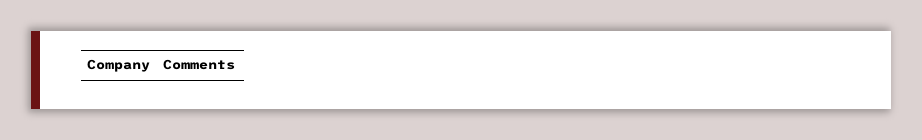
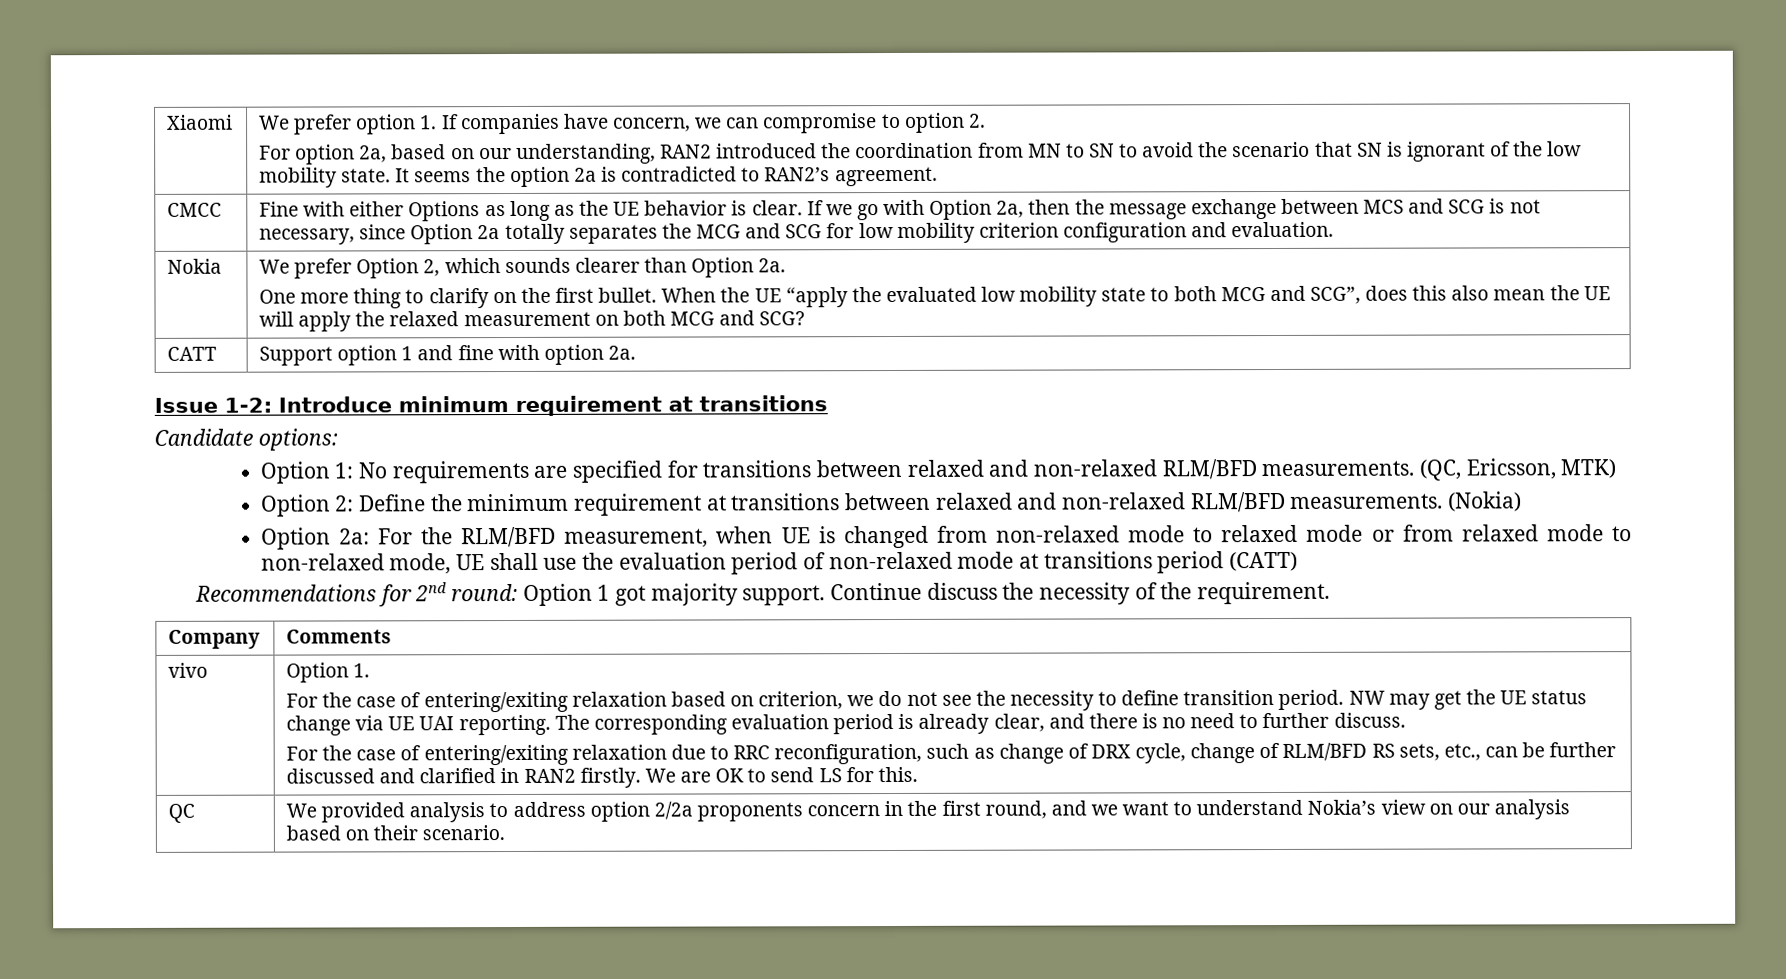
+ Xiaomi | We prefer option 1. If companies have concern, we can compromise to option 2.
+ For option 2a, based on our understanding, RAN2 introduced the coordination from MN to SN to avoid the scenario that SN is ignorant of the low mobility state. It seems the option 2a is contradicted to RAN2’s agreement.
+ CMCC | Fine with either Options as long as the UE behavior is clear. If we go with Option 2a, then the message exchange between MCS and SCG is not necessary, since Option 2a totally separates the MCG and SCG for low mobility criterion configuration and evaluation.
+ Nokia | We prefer Option 2, which sounds clearer than Option 2a.
+ One more thing to clarify on the first bullet. When the UE “apply the evaluated low mobility state to both MCG and SCG”, does this also mean the UE will apply the relaxed measurement on both MCG and SCG?
+ CATT | Support option 1 and fine with option 2a.
+ Issue 1-2: Introduce minimum requirement at transitions
+ Candidate options:
+ Option 1: No requirements are specified for transitions between relaxed and non-relaxed RLM/BFD measurements. (QC, Ericsson, MTK)
+ Option 2: Define the minimum requirement at transitions between relaxed and non-relaxed RLM/BFD measurements. (Nokia)
+ Option 2a: For the RLM/BFD measurement, when UE is changed from non-relaxed mode to relaxed mode or from relaxed mode to non-relaxed mode, UE shall use the evaluation period of non-relaxed mode at transitions period (CATT)
+ Recommendations for 2nd round: Option 1 got majority support. Continue discuss the necessity of the requirement.
  Company | Comments
+ vivo | Option 1.
+ For the case of entering/exiting relaxation based on criterion, we do not see the necessity to define transition period. NW may get the UE status change via UE UAI reporting. The corresponding evaluation period is already clear, and there is no need to further discuss.
+ For the case of entering/exiting relaxation due to RRC reconfiguration, such as change of DRX cycle, change of RLM/BFD RS sets, etc., can be further discussed and clarified in RAN2 firstly. We are OK to send LS for this.
+ QC | We provided analysis to address option 2/2a proponents concern in the first round, and we want to understand Nokia’s view on our analysis based on their scenario.

